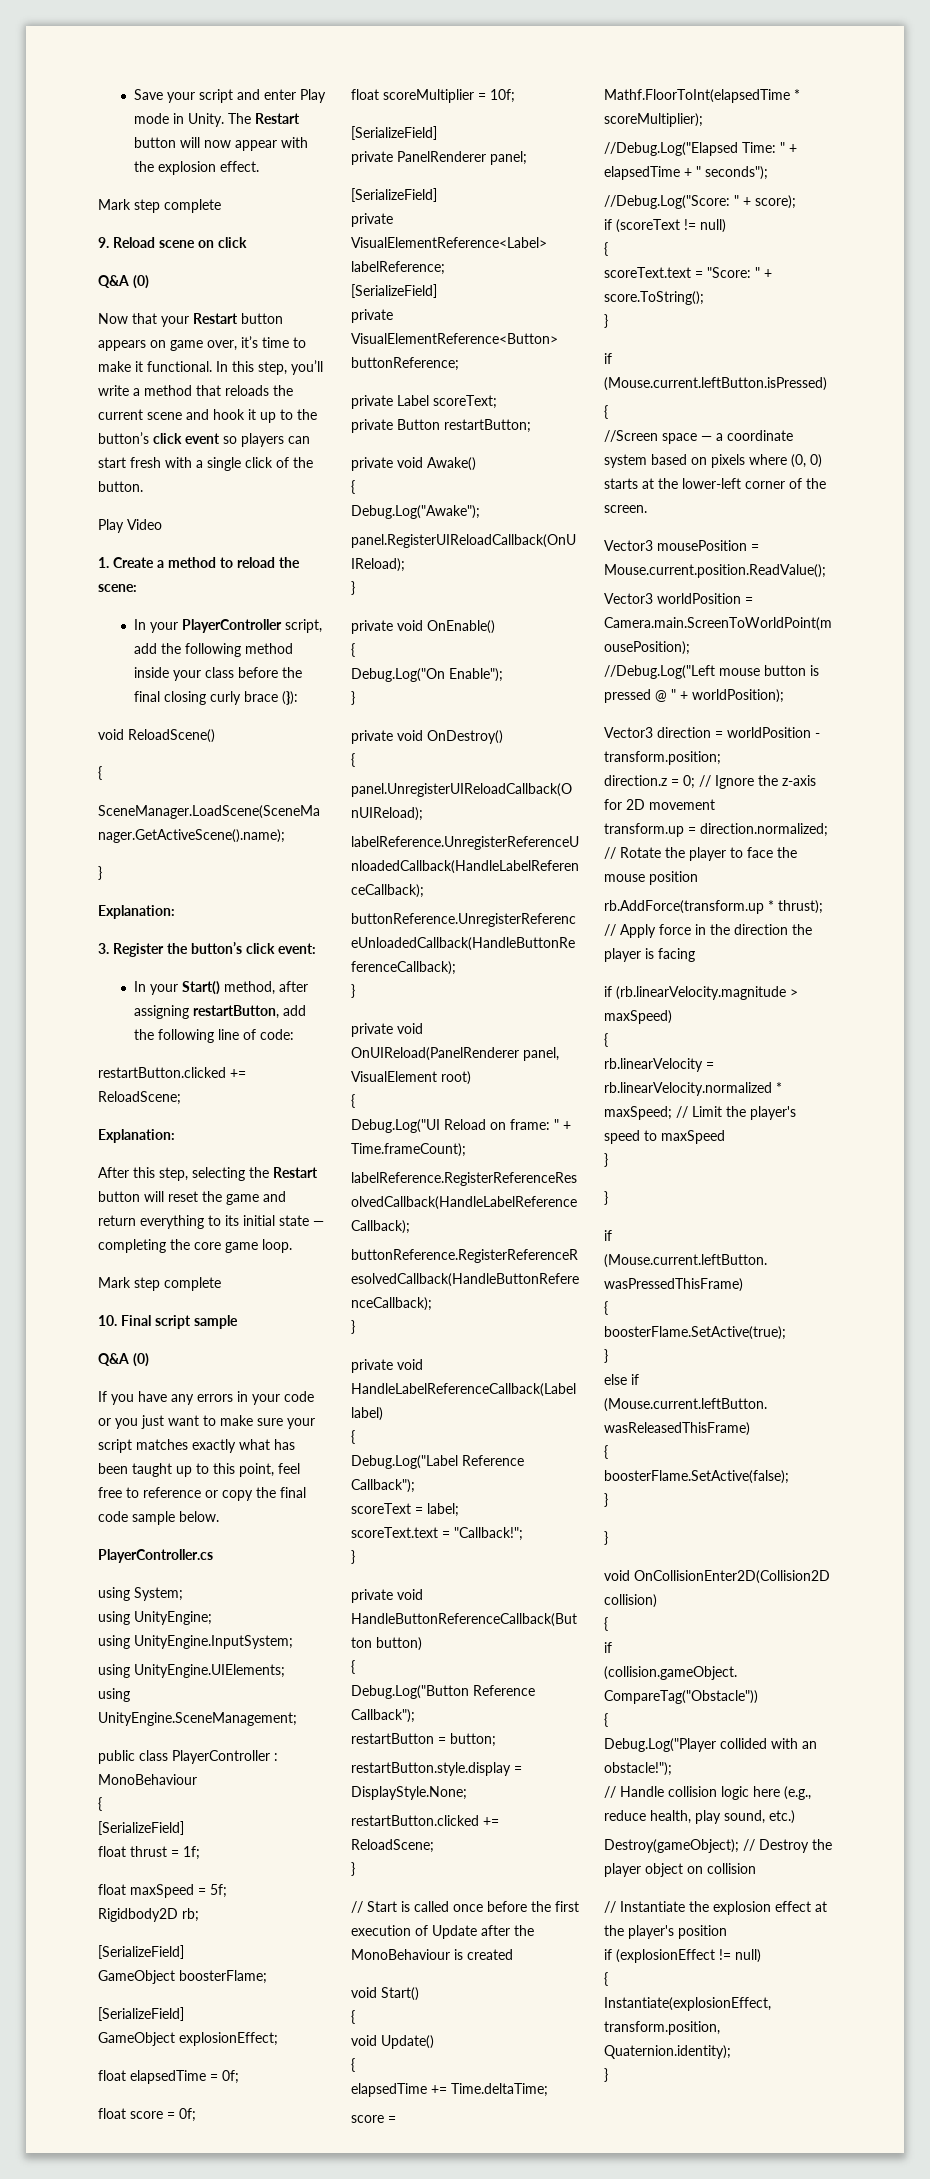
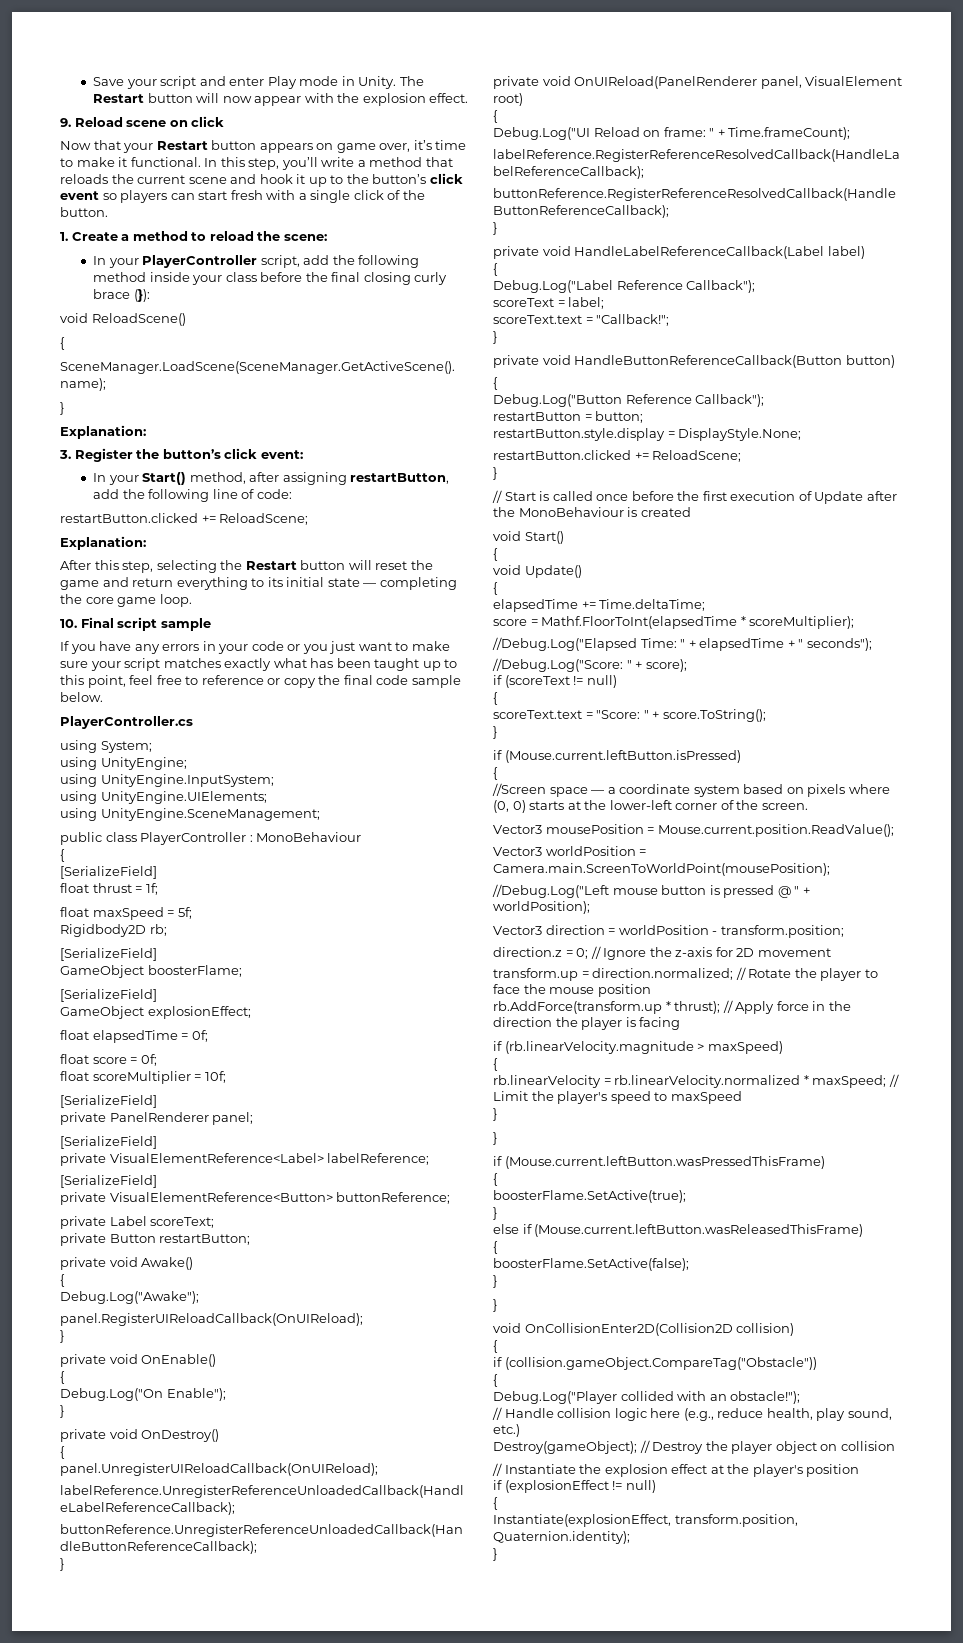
  The Restart button will now appear with the explosion effect.
- Mark step complete
  9. Reload scene on click
- Q&A (0)
- Play Video
  After this step, selecting the Restart button will reset the game and return everything to its initial state — completing the core game loop.
- Mark step complete
  10. Final script sample
- Q&A (0)

